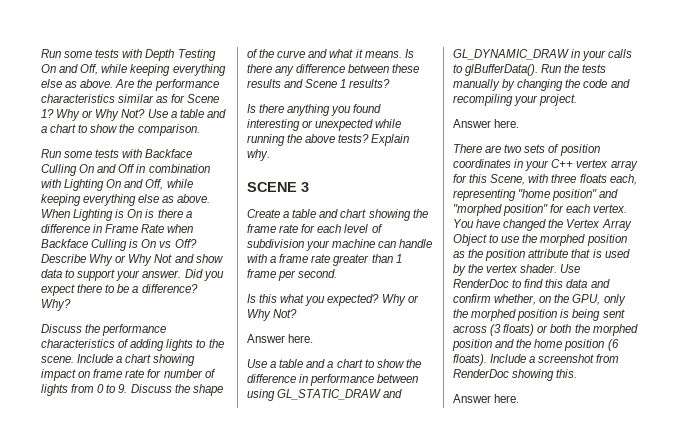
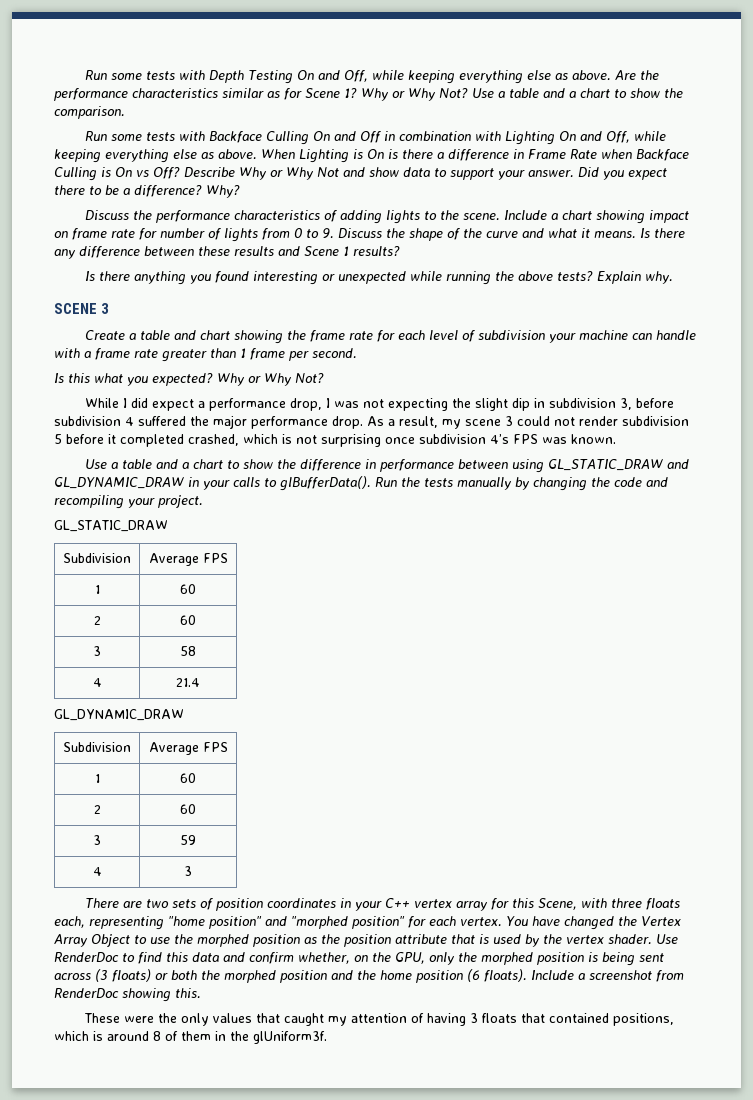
  Is this what you expected? Why or Why Not?
- Answer here.
+ While I did expect a performance drop, I was not expecting the slight dip in subdivision 3, before subdivision 4 suffered the major performance drop. As a result, my scene 3 could not render subdivision 5 before it completed crashed, which is not surprising once subdivision 4’s FPS was known.
  Run the tests manually by changing the code and recompiling your project.
- Answer here.
+ GL_STATIC_DRAW
+ Subdivision | Average FPS
+ 1 | 60
+ 2 | 60
+ 3 | 58
+ 4 | 21.4
+ GL_DYNAMIC_DRAW
+ Subdivision | Average FPS
+ 1 | 60
+ 2 | 60
+ 3 | 59
+ 4 | 3
  Include a screenshot from RenderDoc showing this.
- Answer here.
+ These were the only values that caught my attention of having 3 floats that contained positions, which is around 8 of them in the glUniform3f.

